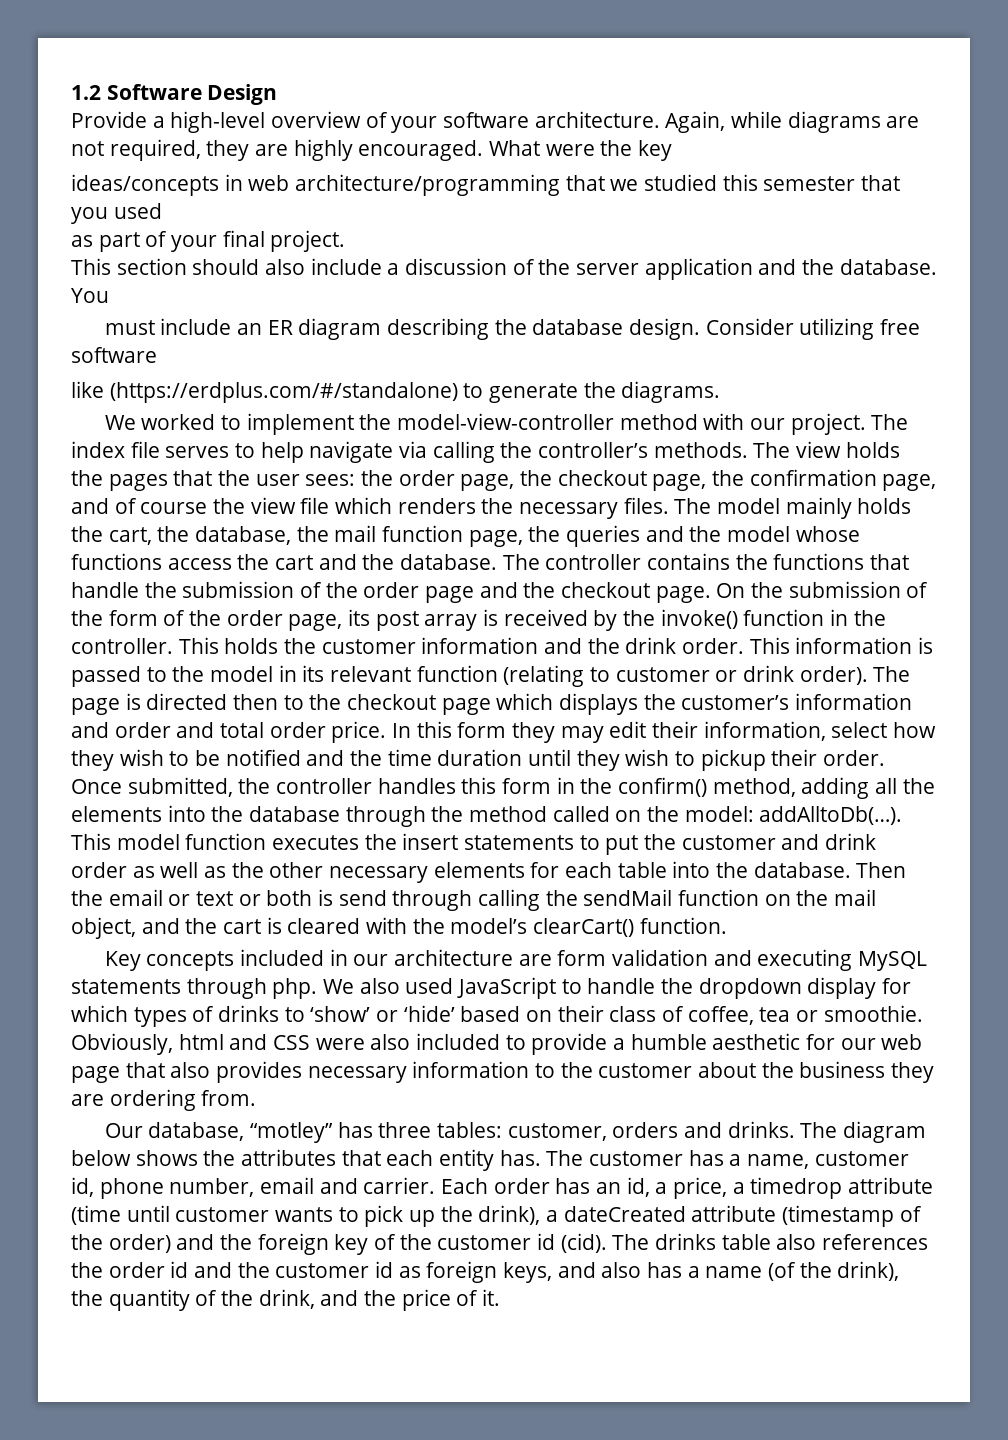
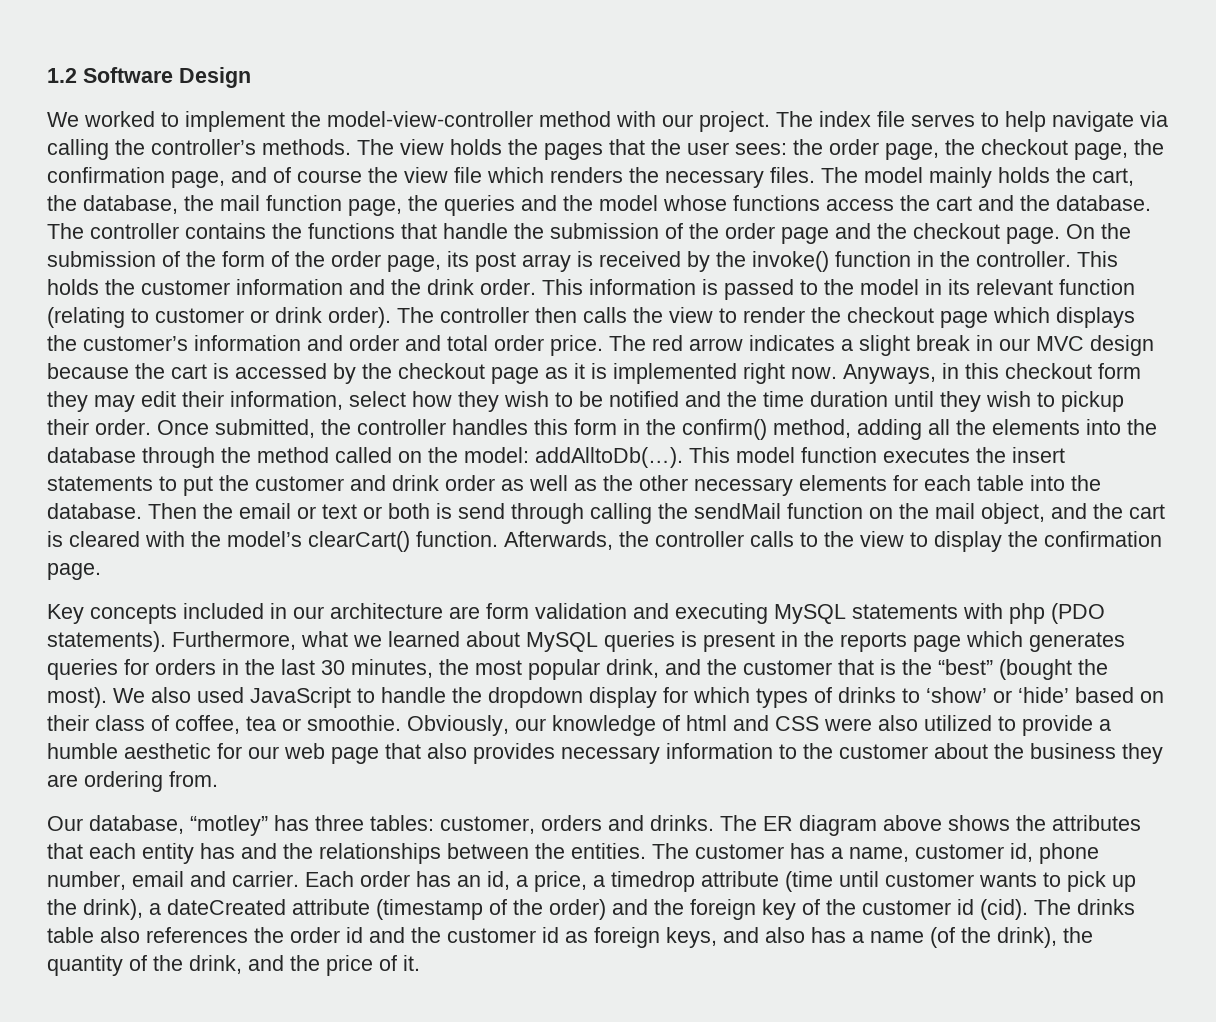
- Provide a high-level overview of your software architecture. Again, while diagrams are not required, they are highly encouraged. What were the key
- ideas/concepts in web architecture/programming that we studied this semester that you used
- as part of your final project.
- This section should also include a discussion of the server application and the database. You
- must include an ER diagram describing the database design. Consider utilizing free software
- like (https://erdplus.com/#/standalone) to generate the diagrams.
- The page is directed then to the checkout page which displays the customer’s information and order and total order price.
+ The controller then calls the view to render the checkout page which displays the customer’s information and order and total order price.
- In this form they may edit their information, select how they wish to be notified and the time duration until they wish to pickup their order.
+ The red arrow indicates a slight break in our MVC design because the cart is accessed by the checkout page as it is implemented right now. Anyways, in this checkout form they may edit their information, select how they wish to be notified and the time duration until they wish to pickup their order.
+ Afterwards, the controller calls to the view to display the confirmation page.
- Key concepts included in our architecture are form validation and executing MySQL statements through php.
+ Key concepts included in our architecture are form validation and executing MySQL statements with php (PDO statements). Furthermore, what we learned about MySQL queries is present in the reports page which generates queries for orders in the last 30 minutes, the most popular drink, and the customer that is the “best” (bought the most).
- Obviously, html and CSS were also included to provide a humble aesthetic for our web page that also provides necessary information to the customer about the business they are ordering from.
+ Obviously, our knowledge of html and CSS were also utilized to provide a humble aesthetic for our web page that also provides necessary information to the customer about the business they are ordering from.
- The diagram below shows the attributes that each entity has.
+ The ER diagram above shows the attributes that each entity has and the relationships between the entities.

